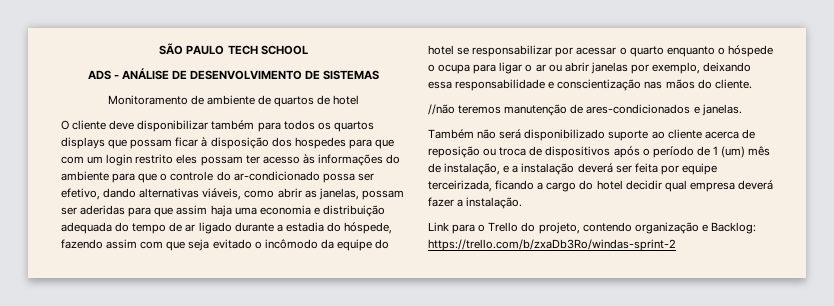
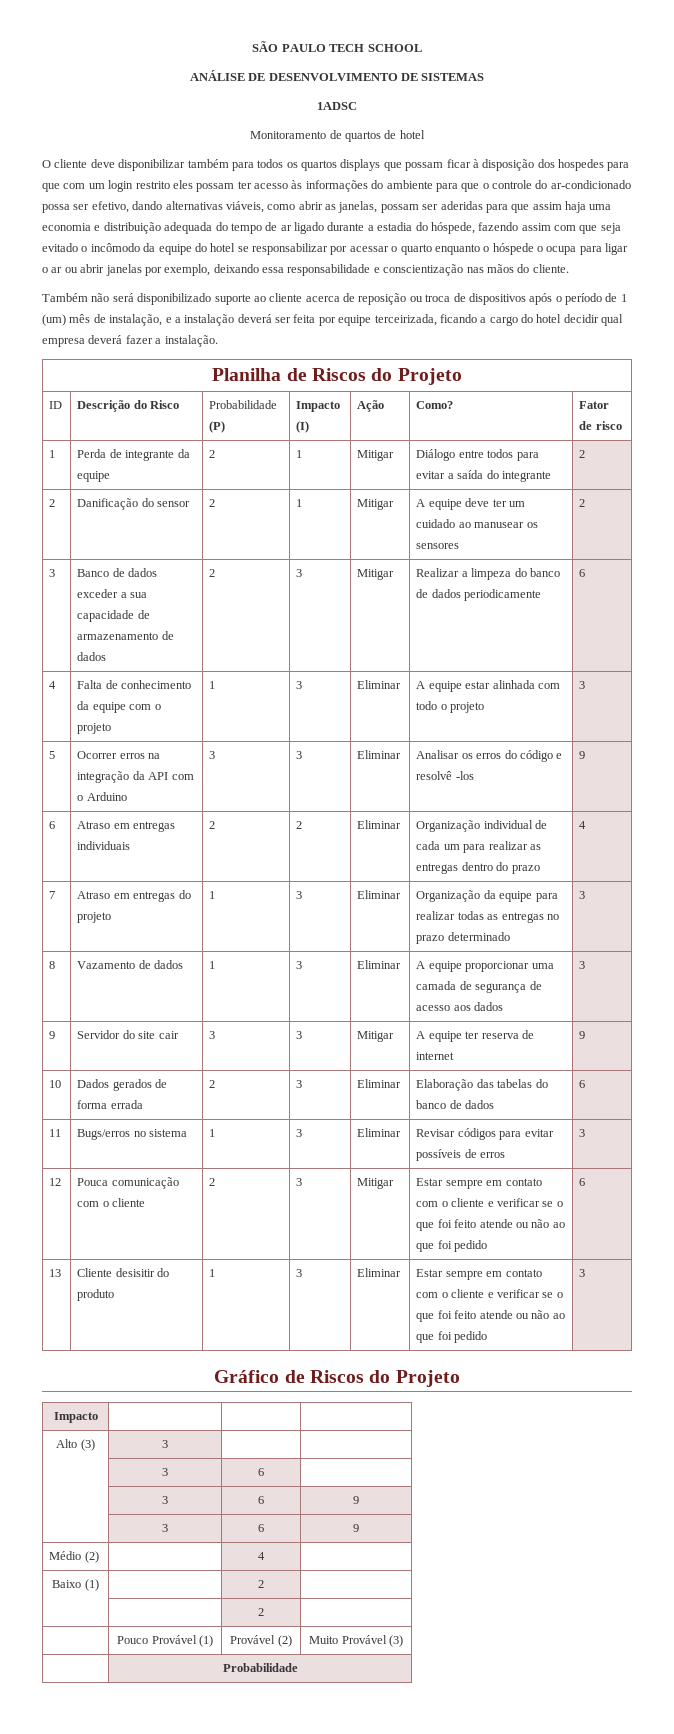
- ADS - ANÁLISE DE DESENVOLVIMENTO DE SISTEMAS
+ ANÁLISE DE DESENVOLVIMENTO DE SISTEMAS
+ 1ADSC
- Monitoramento de ambiente de quartos de hotel
+ Monitoramento de quartos de hotel
- //não teremos manutenção de ares-condicionados e janelas.
- Link para o Trello do projeto, contendo organização e Backlog: https://trello.com/b/zxaDb3Ro/windas-sprint-2
+ Planilha de Riscos do Projeto
+ ID | Descrição do Risco | Probabilidade (P) | Impacto (I) | Ação | Como? | Fator de risco
+ 1 | Perda de integrante da equipe | 2 | 1 | Mitigar | Diálogo entre todos para evitar a saída do integrante | 2
+ 2 | Danificação do sensor | 2 | 1 | Mitigar | A equipe deve ter um cuidado ao manusear os sensores | 2
+ 3 | Banco de dados exceder a sua capacidade de armazenamento de dados | 2 | 3 | Mitigar | Realizar a limpeza do banco de dados periodicamente | 6
+ 4 | Falta de conhecimento da equipe com o projeto | 1 | 3 | Eliminar | A equipe estar alinhada com todo o projeto | 3
+ 5 | Ocorrer erros na integração da API com o Arduino | 3 | 3 | Eliminar | Analisar os erros do código e resolvê -los | 9
+ 6 | Atraso em entregas individuais | 2 | 2 | Eliminar | Organização individual de cada um para realizar as entregas dentro do prazo | 4
+ 7 | Atraso em entregas do projeto | 1 | 3 | Eliminar | Organização da equipe para realizar todas as entregas no prazo determinado | 3
+ 8 | Vazamento de dados | 1 | 3 | Eliminar | A equipe proporcionar uma camada de segurança de acesso aos dados | 3
+ 9 | Servidor do site cair | 3 | 3 | Mitigar | A equipe ter reserva de internet | 9
+ 10 | Dados gerados de forma errada | 2 | 3 | Eliminar | Elaboração das tabelas do banco de dados | 6
+ 11 | Bugs/erros no sistema | 1 | 3 | Eliminar | Revisar códigos para evitar possíveis de erros | 3
+ 12 | Pouca comunicação com o cliente | 2 | 3 | Mitigar | Estar sempre em contato com o cliente e verificar se o que foi feito atende ou não ao que foi pedido | 6
+ 13 | Cliente desisitir do produto | 1 | 3 | Eliminar | Estar sempre em contato com o cliente e verificar se o que foi feito atende ou não ao que foi pedido | 3
+ Gráfico de Riscos do Projeto
+ Impacto | | |
+ Alto (3) | 3 | |
+ | 3 | 6 |
+ | 3 | 6 | 9
+ | 3 | 6 | 9
+ Médio (2) | | 4 |
+ Baixo (1) | | 2 |
+ | | 2 |
+ | Pouco Provável (1) | Provável (2) | Muito Provável (3)
+ | Probabilidade

